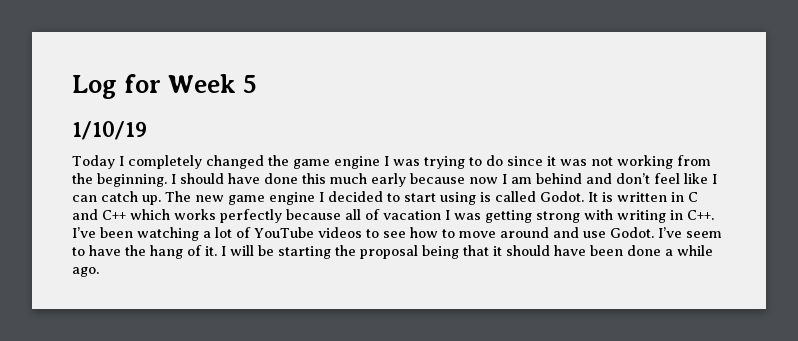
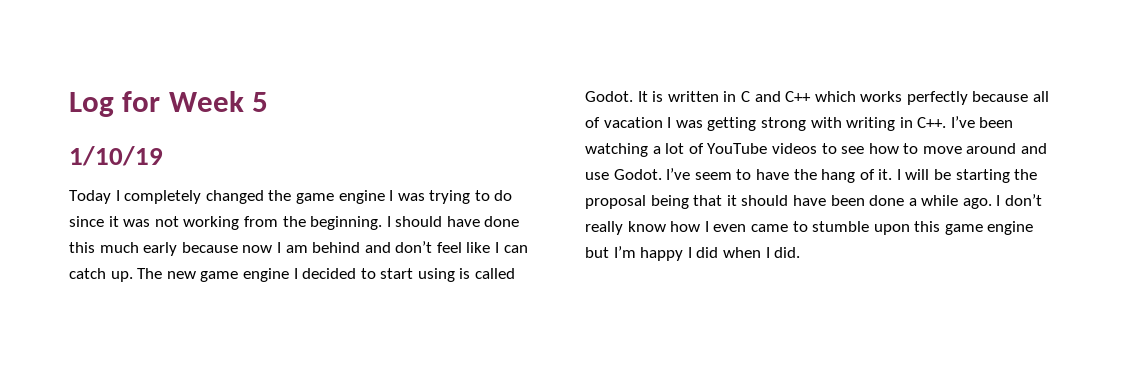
+ I don’t really know how I even came to stumble upon this game engine but I’m happy I did when I did.

